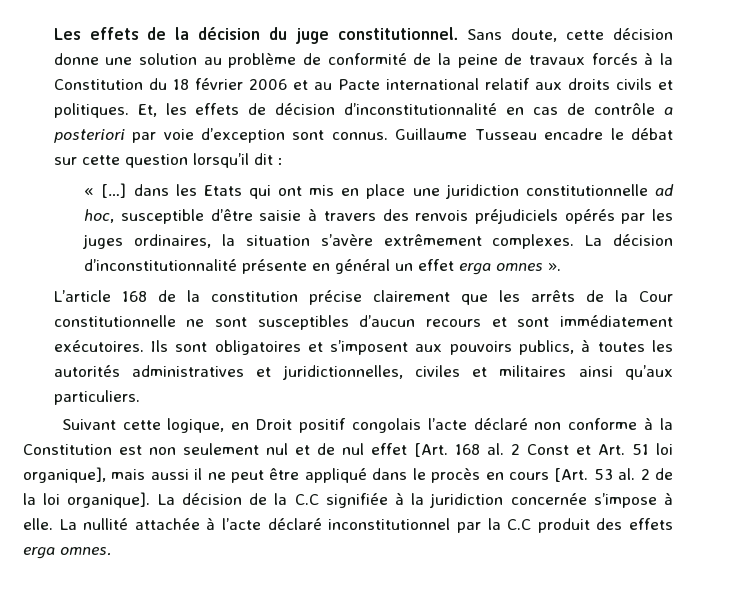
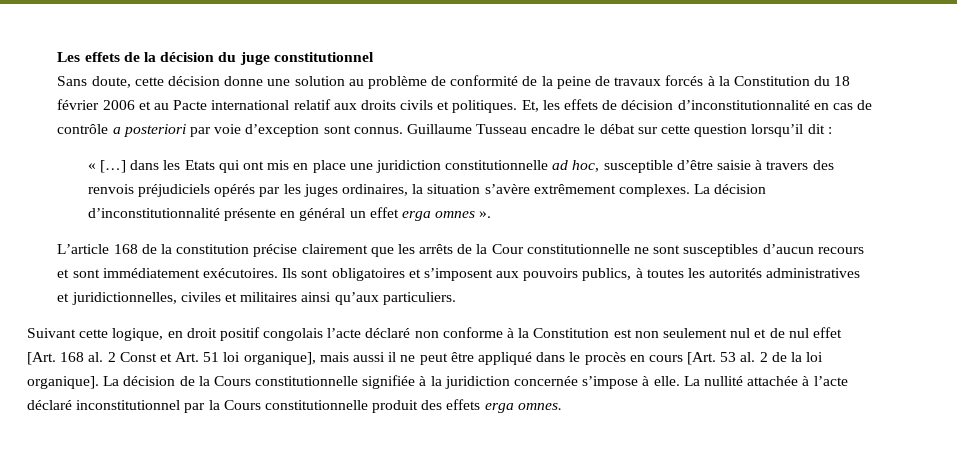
- Les effets de la décision du juge constitutionnel. Sans doute, cette décision donne une solution au problème de conformité de la peine de travaux forcés à la Constitution du 18 février 2006 et au Pacte international relatif aux droits civils et politiques.
+ Les effets de la décision du juge constitutionnel
+ Sans doute, cette décision donne une solution au problème de conformité de la peine de travaux forcés à la Constitution du 18 février 2006 et au Pacte international relatif aux droits civils et politiques.
- Suivant cette logique, en Droit positif congolais l’acte déclaré non conforme à la Constitution est non seulement nul et de nul effet [Art. 168 al. 2 Const et Art. 51 loi organique], mais aussi il ne peut être appliqué dans le procès en cours [Art. 53 al. 2 de la loi organique].
+ Suivant cette logique, en droit positif congolais l’acte déclaré non conforme à la Constitution est non seulement nul et de nul effet [Art. 168 al. 2 Const et Art. 51 loi organique], mais aussi il ne peut être appliqué dans le procès en cours [Art. 53 al. 2 de la loi organique].
- La décision de la C.C signifiée à la juridiction concernée s’impose à elle.
+ La décision de la Cours constitutionnelle signifiée à la juridiction concernée s’impose à elle.
- La nullité attachée à l’acte déclaré inconstitutionnel par la C.C produit des effets erga omnes.
+ La nullité attachée à l’acte déclaré inconstitutionnel par la Cours constitutionnelle produit des effets erga omnes.

